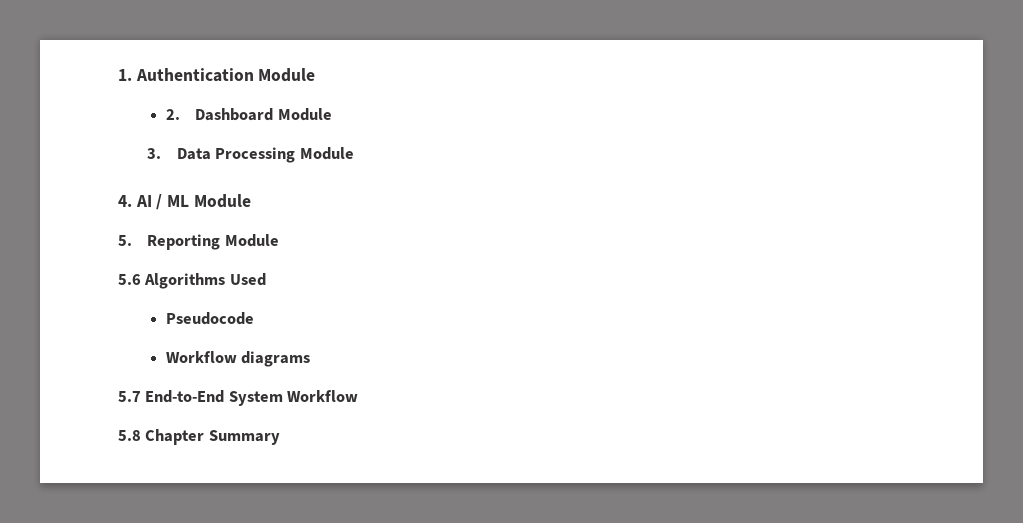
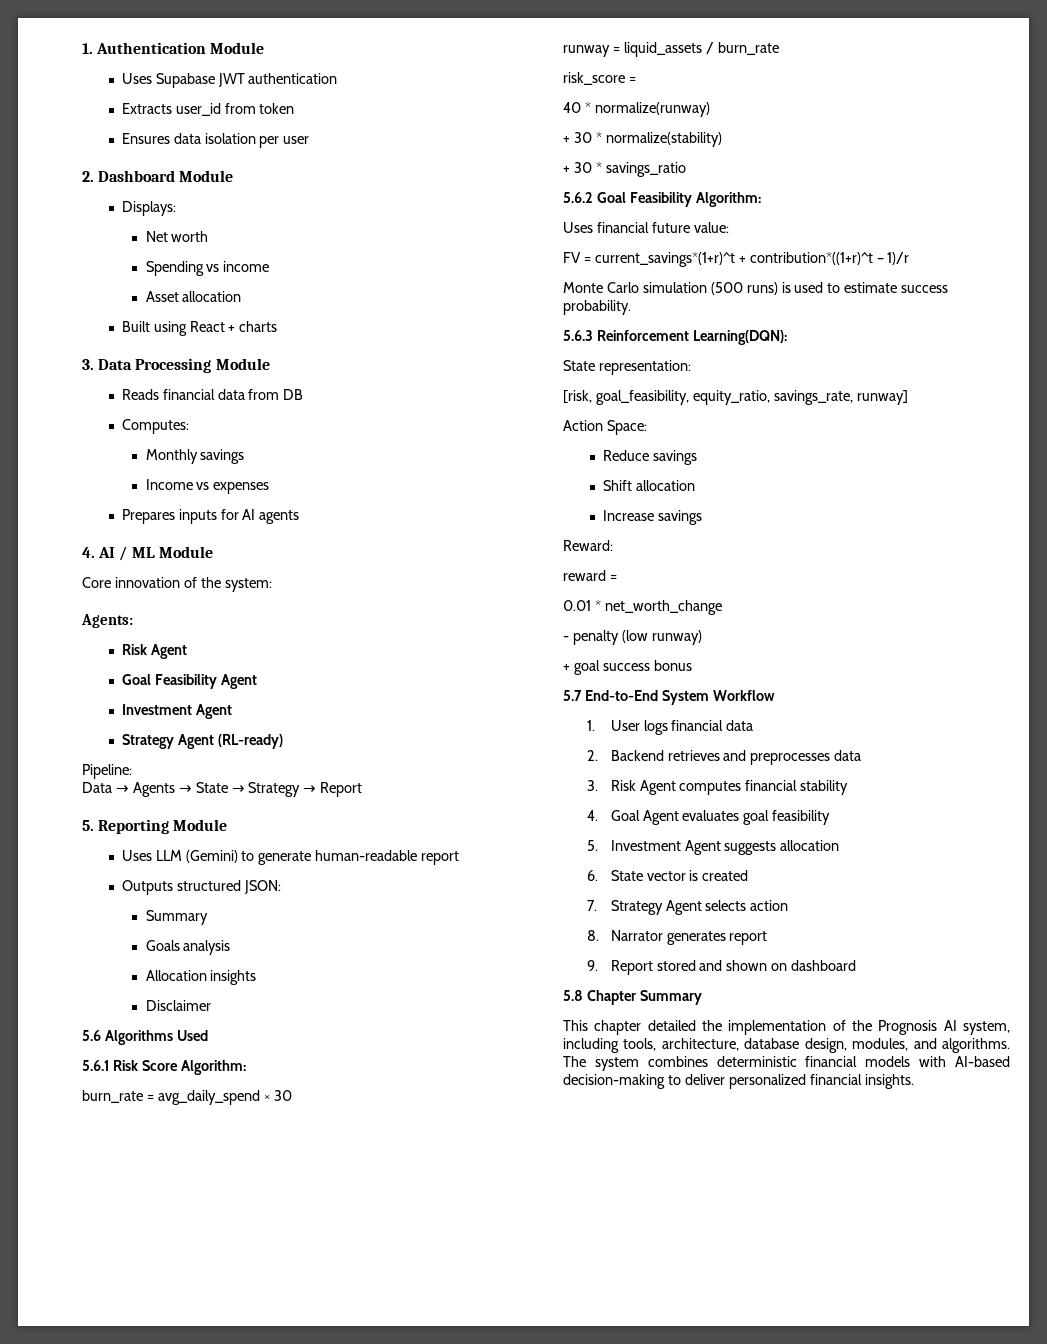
+ Uses Supabase JWT authentication
+ Extracts user_id from token
+ Ensures data isolation per user
  2. Dashboard Module
+ Displays:
+ Net worth
+ Spending vs income
+ Asset allocation
+ Built using React + charts
  3. Data Processing Module
+ Reads financial data from DB
+ Computes:
+ Monthly savings
+ Income vs expenses
+ Prepares inputs for AI agents
+ Core innovation of the system:
+ Agents:
+ Risk Agent
+ Goal Feasibility Agent
+ Investment Agent
+ Strategy Agent (RL-ready)
+ Pipeline:
+ Data → Agents → State → Strategy → Report
  5. Reporting Module
+ Uses LLM (Gemini) to generate human-readable report
+ Outputs structured JSON:
+ Summary
+ Goals analysis
+ Allocation insights
+ Disclaimer
  5.6 Algorithms Used
- Pseudocode
- Workflow diagrams
+ 5.6.1 Risk Score Algorithm:
+ burn_rate = avg_daily_spend × 30
+ runway = liquid_assets / burn_rate
+ risk_score =
+ 40 * normalize(runway)
+ + 30 * normalize(stability)
+ + 30 * savings_ratio
+ 5.6.2 Goal Feasibility Algorithm:
+ Uses financial future value:
+ FV = current_savings*(1+r)^t + contribution*((1+r)^t – 1)/r
+ Monte Carlo simulation (500 runs) is used to estimate success probability.
+ 5.6.3 Reinforcement Learning(DQN):
+ State representation:
+ [risk, goal_feasibility, equity_ratio, savings_rate, runway]
+ Action Space:
+ Reduce savings
+ Shift allocation
+ Increase savings
+ Reward:
+ reward =
+ 0.01 * net_worth_change
+ - penalty (low runway)
+ + goal success bonus
  5.7 End-to-End System Workflow
+ 1. User logs financial data
+ 2. Backend retrieves and preprocesses data
+ 3. Risk Agent computes financial stability
+ 4. Goal Agent evaluates goal feasibility
+ 5. Investment Agent suggests allocation
+ 6. State vector is created
+ 7. Strategy Agent selects action
+ 8. Narrator generates report
+ 9. Report stored and shown on dashboard
  5.8 Chapter Summary
+ This chapter detailed the implementation of the Prognosis AI system, including tools, architecture, database design, modules, and algorithms. The system combines deterministic financial models with AI-based decision-making to deliver personalized financial insights.

